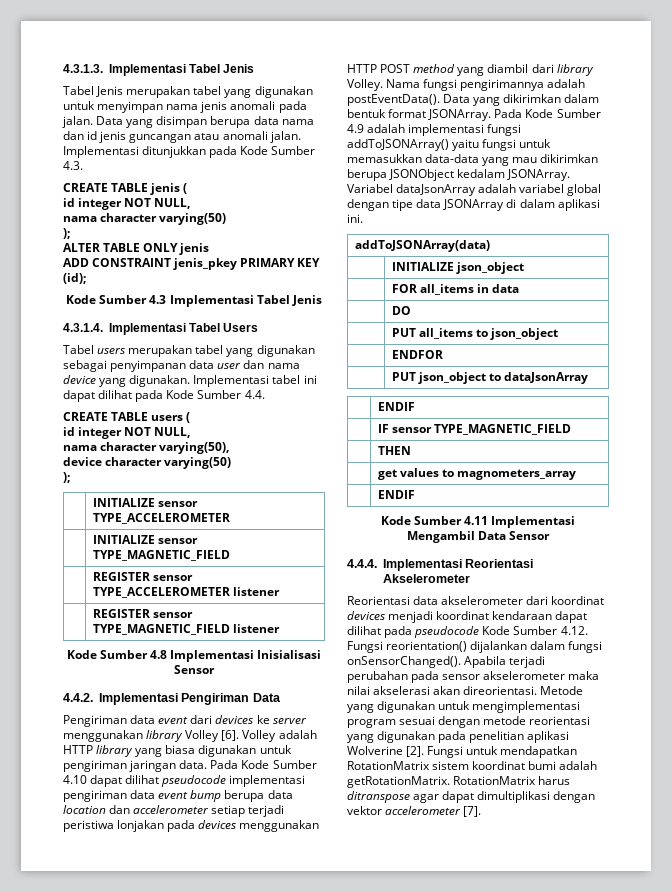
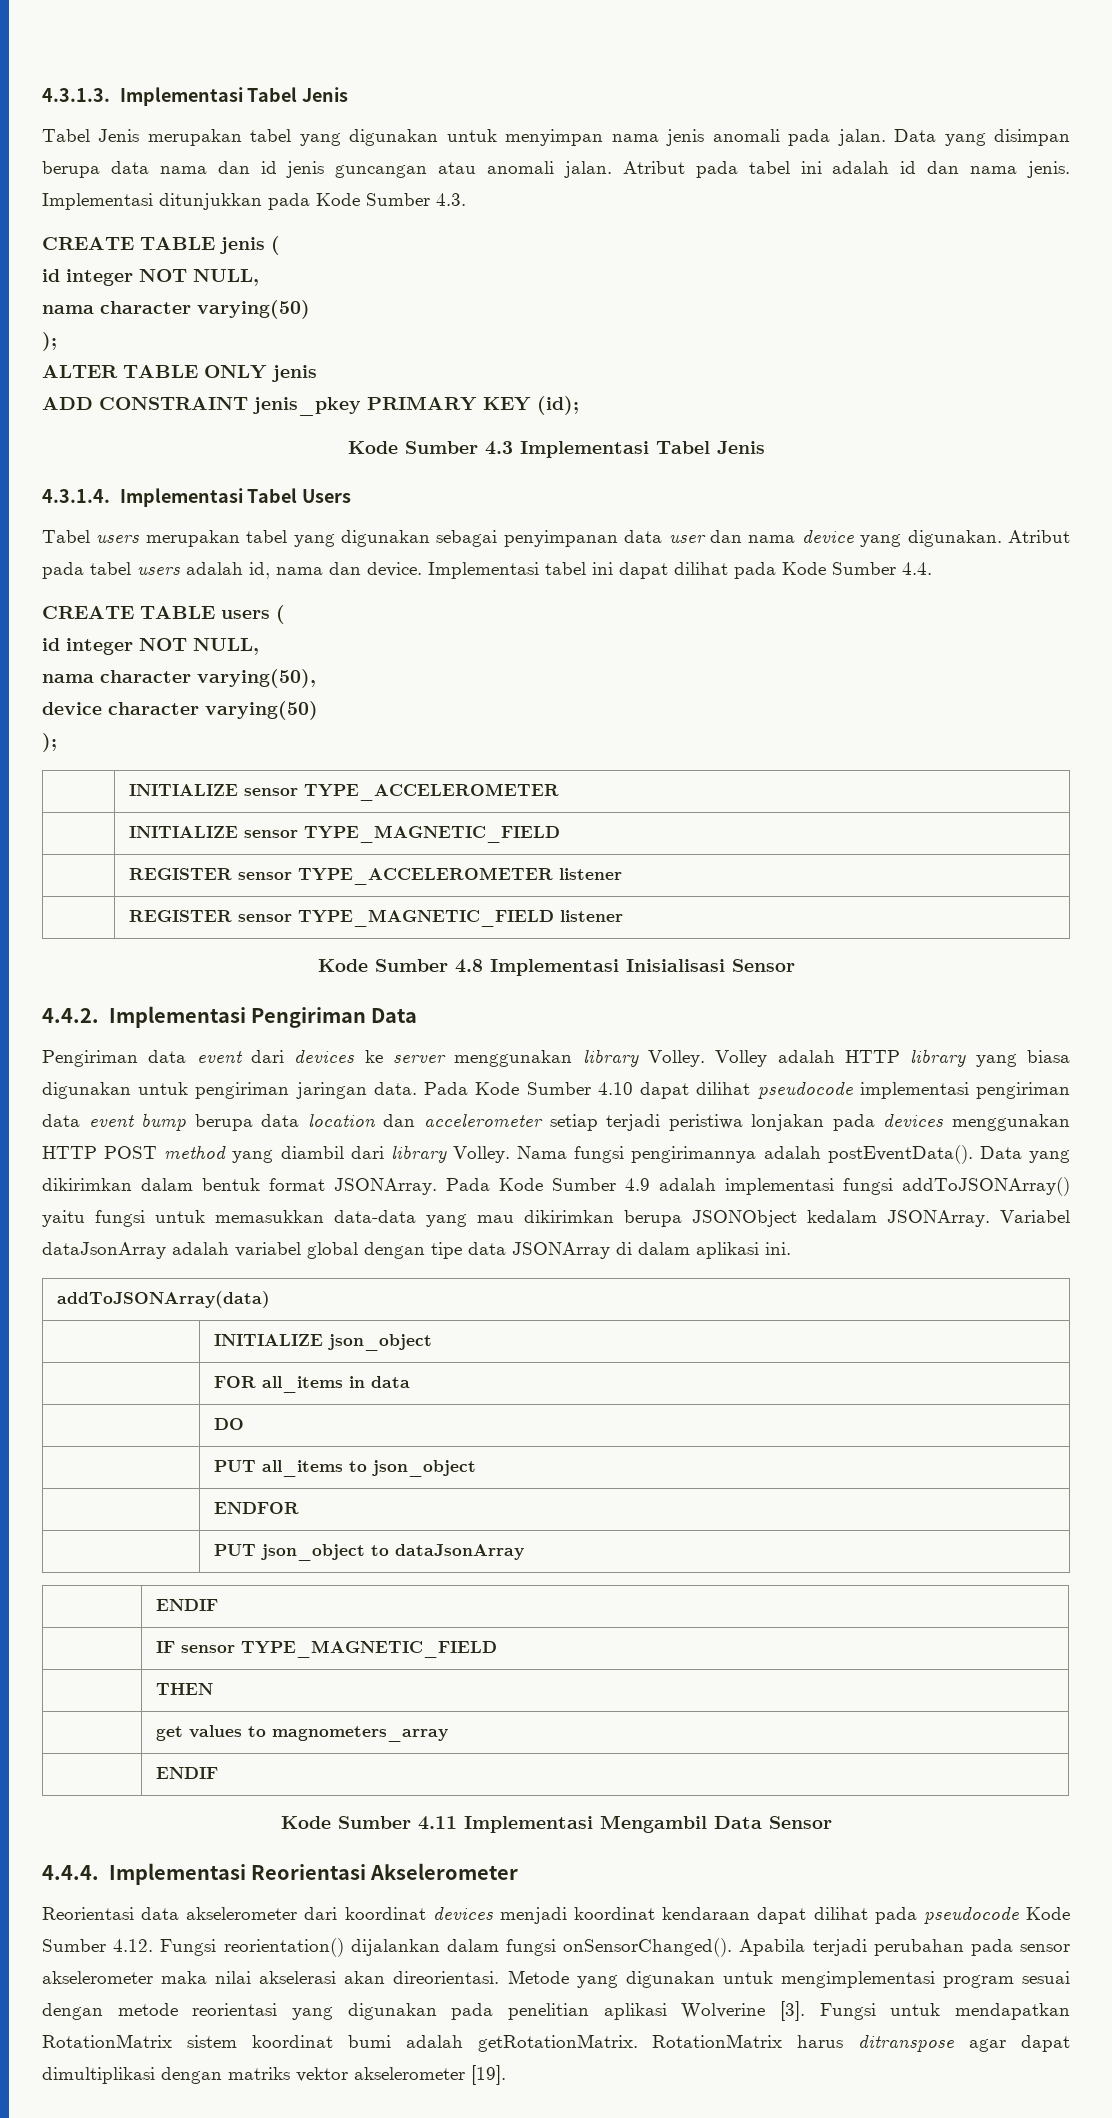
+ Atribut pada tabel ini adalah id dan nama jenis.
+ Atribut pada tabel users adalah id, nama dan device.
- Pengiriman data event dari devices ke server menggunakan library Volley [6].
+ Pengiriman data event dari devices ke server menggunakan library Volley.
- Metode yang digunakan untuk mengimplementasi program sesuai dengan metode reorientasi yang digunakan pada penelitian aplikasi Wolverine [2].
+ Metode yang digunakan untuk mengimplementasi program sesuai dengan metode reorientasi yang digunakan pada penelitian aplikasi Wolverine [3].
- RotationMatrix harus ditranspose agar dapat dimultiplikasi dengan vektor accelerometer [7].
+ RotationMatrix harus ditranspose agar dapat dimultiplikasi dengan matriks vektor akselerometer [19].

